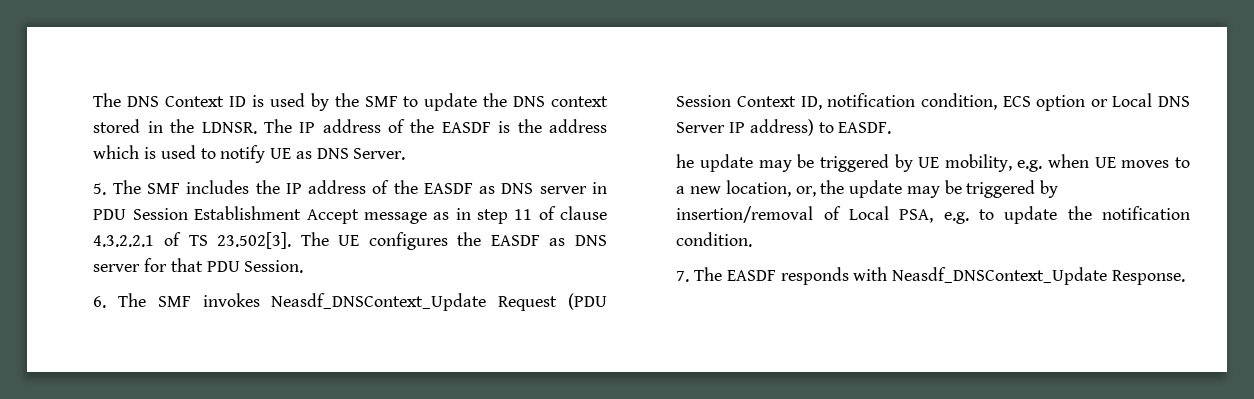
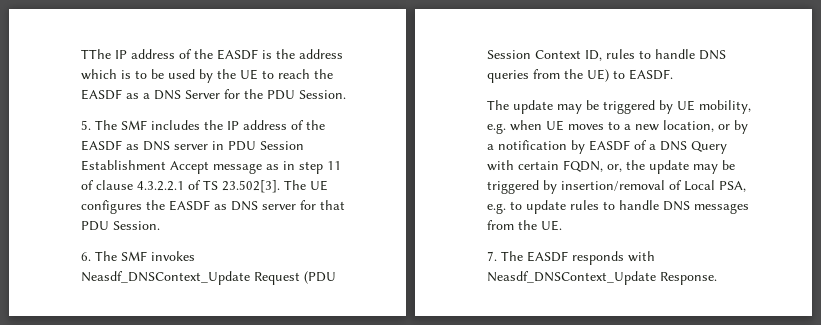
- The DNS Context ID is used by the SMF to update the DNS context stored in the LDNSR. The IP address of the EASDF is the address which is used to notify UE as DNS Server.
+ TThe IP address of the EASDF is the address which is to be used by the UE to reach the EASDF as a DNS Server for the PDU Session.
- 6. The SMF invokes Neasdf_DNSContext_Update Request (PDU Session Context ID, notification condition, ECS option or Local DNS Server IP address) to EASDF.
+ 6. The SMF invokes Neasdf_DNSContext_Update Request (PDU Session Context ID, rules to handle DNS queries from the UE) to EASDF.
- he update may be triggered by UE mobility, e.g. when UE moves to a new location, or, the update may be triggered by insertion/removal of Local PSA, e.g. to update the notification condition.
+ The update may be triggered by UE mobility, e.g. when UE moves to a new location, or by a notification by EASDF of a DNS Query with certain FQDN, or, the update may be triggered by insertion/removal of Local PSA, e.g. to update rules to handle DNS messages from the UE.

